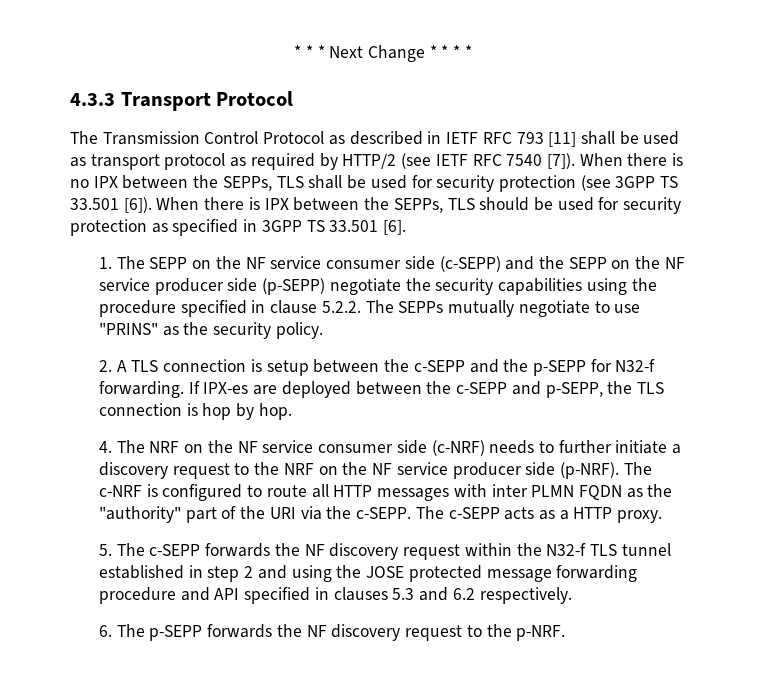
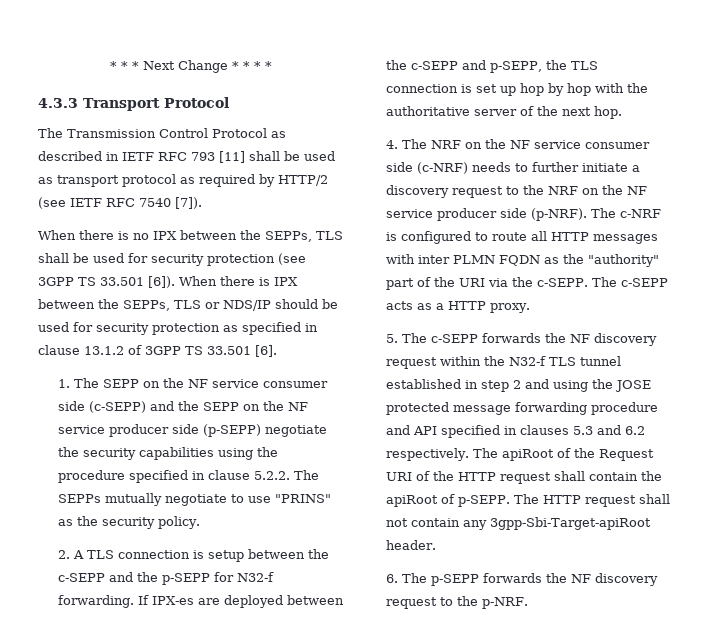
- The Transmission Control Protocol as described in IETF RFC 793 [11] shall be used as transport protocol as required by HTTP/2 (see IETF RFC 7540 [7]). When there is no IPX between the SEPPs, TLS shall be used for security protection (see 3GPP TS 33.501 [6]).
+ The Transmission Control Protocol as described in IETF RFC 793 [11] shall be used as transport protocol as required by HTTP/2 (see IETF RFC 7540 [7]).
+ When there is no IPX between the SEPPs, TLS shall be used for security protection (see 3GPP TS 33.501 [6]).
- When there is IPX between the SEPPs, TLS should be used for security protection as specified in 3GPP TS 33.501 [6].
+ When there is IPX between the SEPPs, TLS or NDS/IP should be used for security protection as specified in clause 13.1.2 of 3GPP TS 33.501 [6].
- If IPX-es are deployed between the c-SEPP and p-SEPP, the TLS connection is hop by hop.
+ If IPX-es are deployed between the c-SEPP and p-SEPP, the TLS connection is set up hop by hop with the authoritative server of the next hop.
+ The apiRoot of the Request URI of the HTTP request shall contain the apiRoot of p-SEPP. The HTTP request shall not contain any 3gpp-Sbi-Target-apiRoot header.

